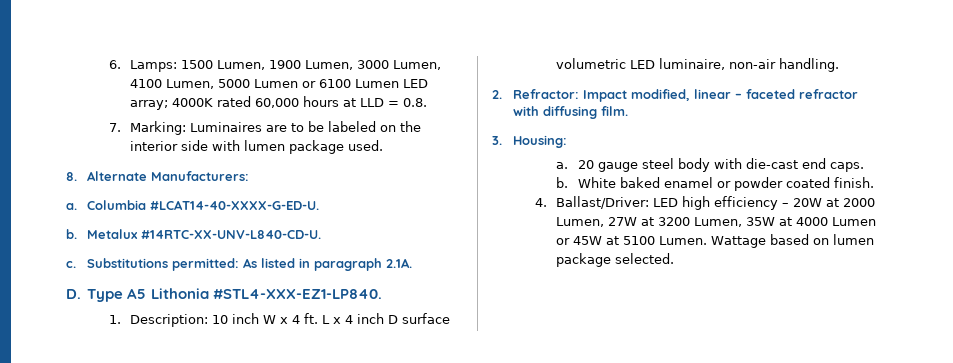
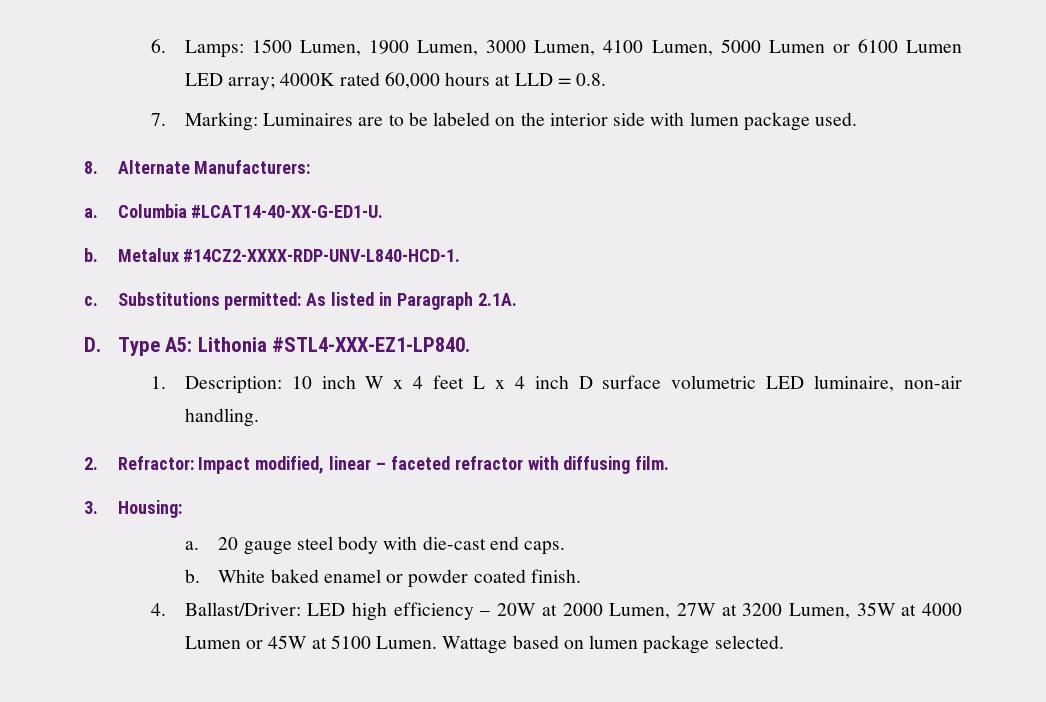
- Columbia #LCAT14-40-XXXX-G-ED-U.
+ Columbia #LCAT14-40-XX-G-ED1-U.
- Metalux #14RTC-XX-UNV-L840-CD-U.
+ Metalux #14CZ2-XXXX-RDP-UNV-L840-HCD-1.
- Substitutions permitted: As listed in paragraph 2.1A.
+ Substitutions permitted: As listed in Paragraph 2.1A.
- D. Type A5 Lithonia #STL4-XXX-EZ1-LP840.
+ D. Type A5: Lithonia #STL4-XXX-EZ1-LP840.
- 1. Description: 10 inch W x 4 ft. L x 4 inch D surface volumetric LED luminaire, non-air handling.
+ 1. Description: 10 inch W x 4 feet L x 4 inch D surface volumetric LED luminaire, non-air handling.

